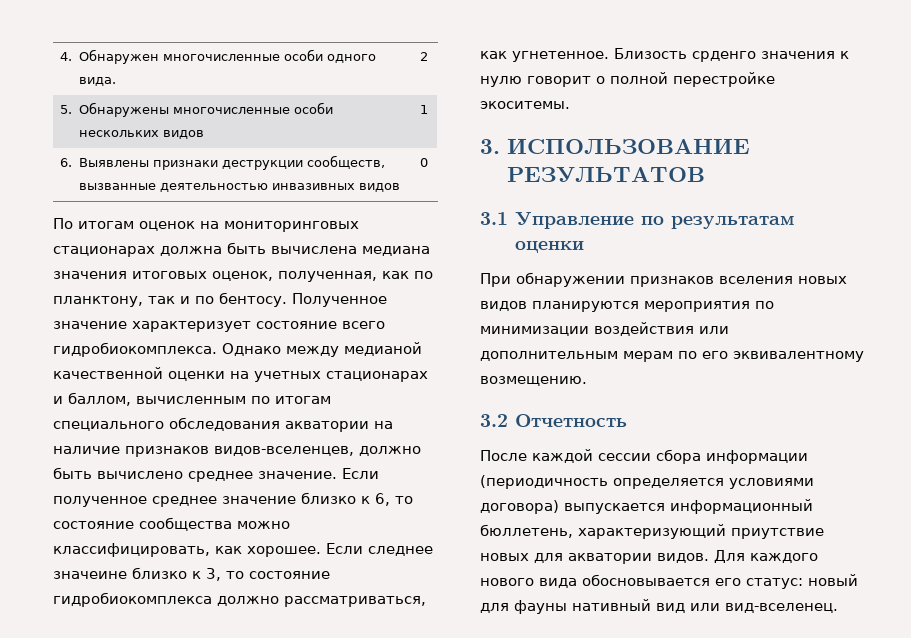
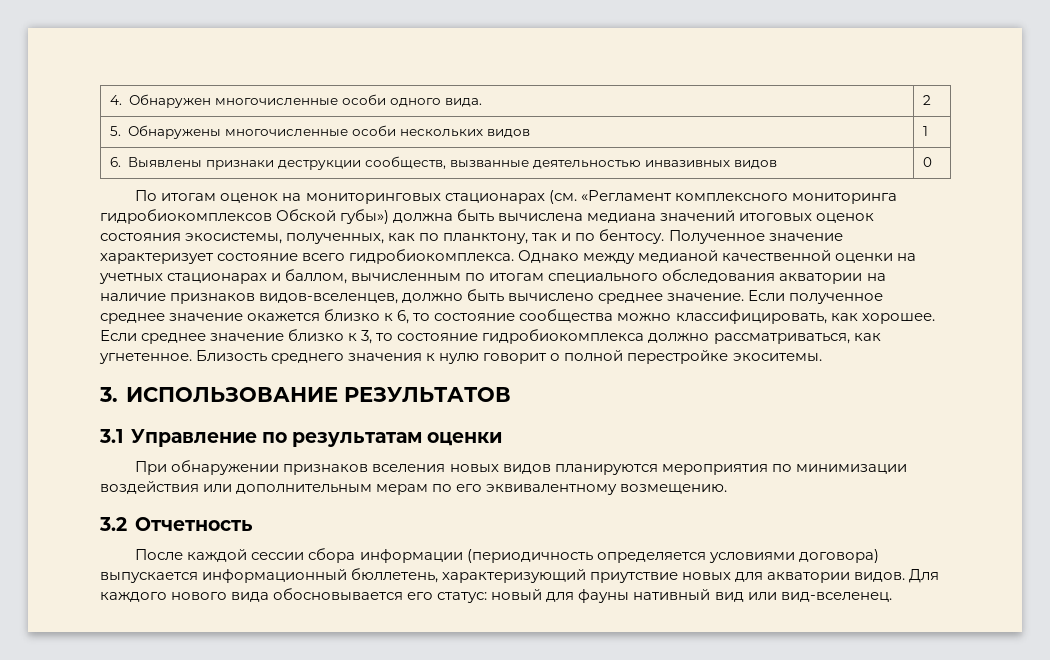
- По итогам оценок на мониторинговых стационарах должна быть вычислена медиана значения итоговых оценок, полученная, как по планктону, так и по бентосу.
+ По итогам оценок на мониторинговых стационарах (см. «Регламент комплексного мониторинга гидробиокомплексов Обской губы») должна быть вычислена медиана значений итоговых оценок состояния экосистемы, полученных, как по планктону, так и по бентосу.
- Если полученное среднее значение близко к 6, то состояние сообщества можно классифицировать, как хорошее.
+ Если полученное среднее значение окажется близко к 6, то состояние сообщества можно классифицировать, как хорошее.
- Если следнее значеине близко к 3, то состояние гидробиокомплекса должно рассматриваться, как угнетенное.
+ Если среднее значение близко к 3, то состояние гидробиокомплекса должно рассматриваться, как угнетенное.
- Близость срденго значения к нулю говорит о полной перестройке экоситемы.
+ Близость среднего значения к нулю говорит о полной перестройке экоситемы.

